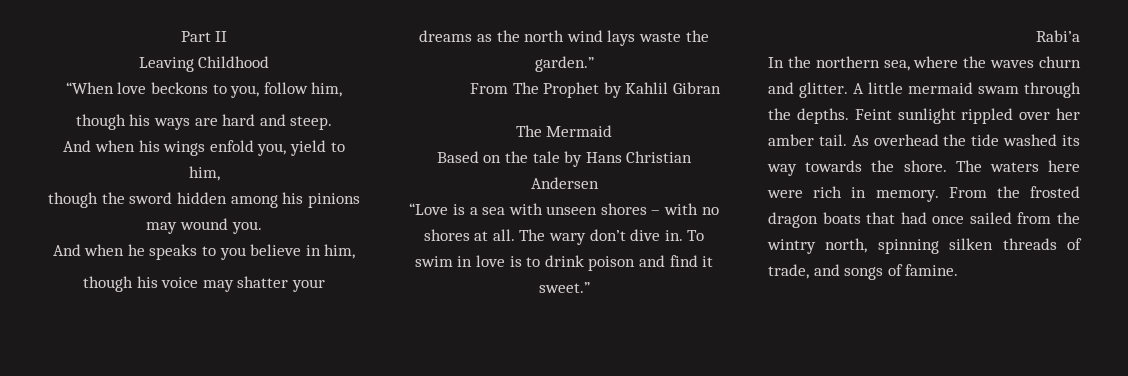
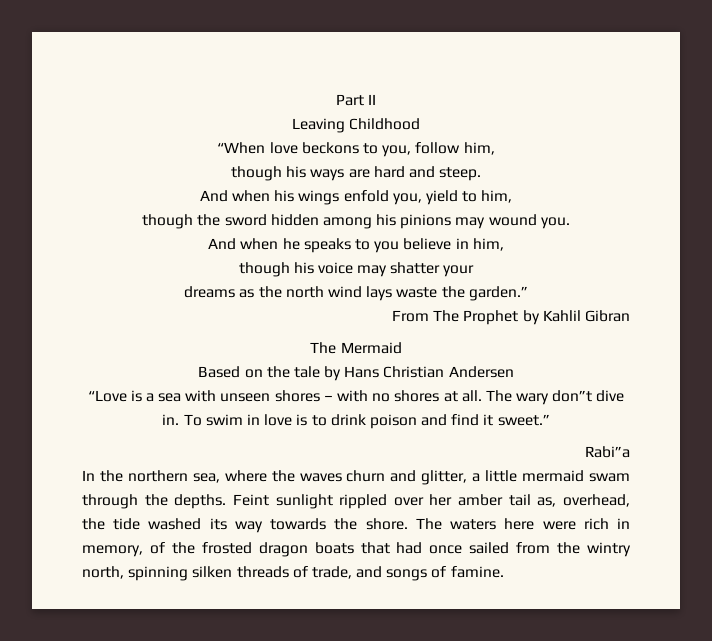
- The wary don’t dive in.
+ The wary don”t dive in.
- Rabi’a
+ Rabi”a
- In the northern sea, where the waves churn and glitter. A little mermaid swam through the depths.
+ In the northern sea, where the waves churn and glitter, a little mermaid swam through the depths.
- Feint sunlight rippled over her amber tail. As overhead the tide washed its way towards the shore.
+ Feint sunlight rippled over her amber tail as, overhead, the tide washed its way towards the shore.
- The waters here were rich in memory. From the frosted dragon boats that had once sailed from the wintry north, spinning silken threads of trade, and songs of famine.
+ The waters here were rich in memory, of the frosted dragon boats that had once sailed from the wintry north, spinning silken threads of trade, and songs of famine.

